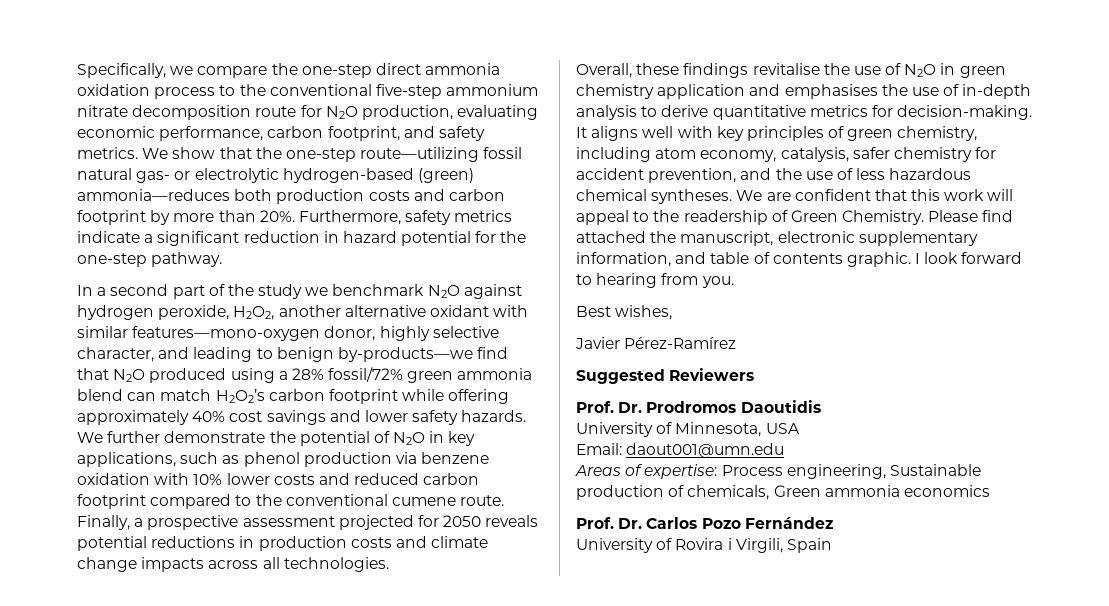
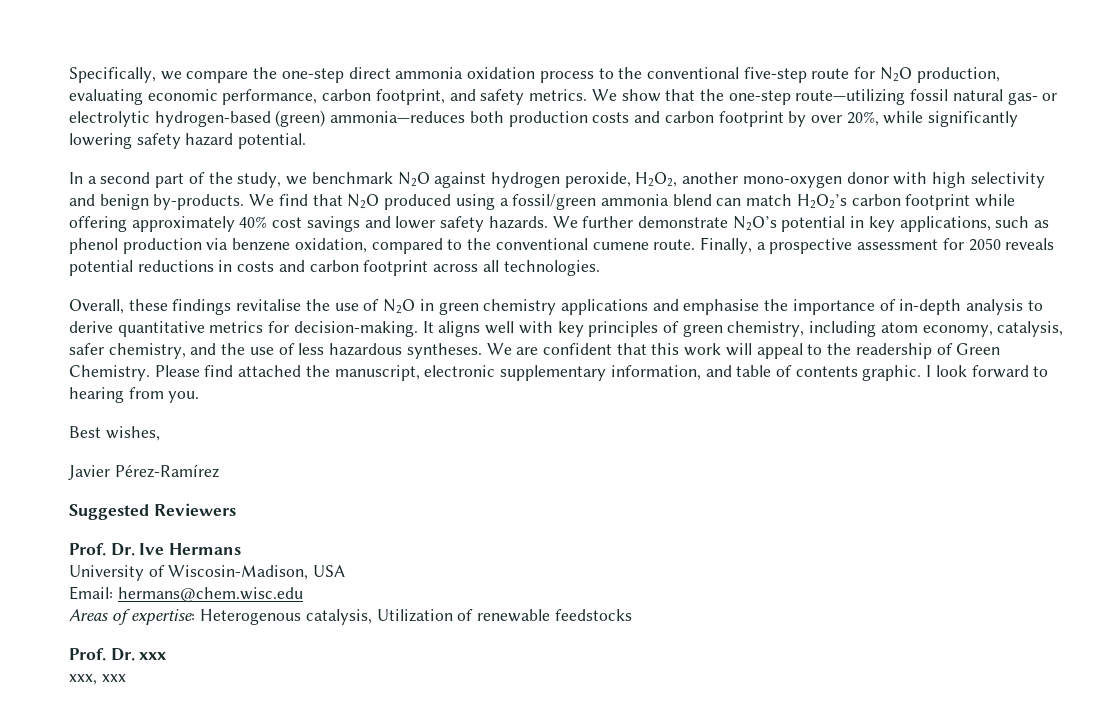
- Specifically, we compare the one-step direct ammonia oxidation process to the conventional five-step ammonium nitrate decomposition route for N2O production, evaluating economic performance, carbon footprint, and safety metrics.
+ Specifically, we compare the one-step direct ammonia oxidation process to the conventional five-step route for N2O production, evaluating economic performance, carbon footprint, and safety metrics.
- We show that the one-step route—utilizing fossil natural gas- or electrolytic hydrogen-based (green) ammonia—reduces both production costs and carbon footprint by more than 20%. Furthermore, safety metrics indicate a significant reduction in hazard potential for the one-step pathway.
+ We show that the one-step route—utilizing fossil natural gas- or electrolytic hydrogen-based (green) ammonia—reduces both production costs and carbon footprint by over 20%, while significantly lowering safety hazard potential.
- In a second part of the study we benchmark N2O against hydrogen peroxide, H2O2, another alternative oxidant with similar features—mono-oxygen donor, highly selective character, and leading to benign by-products—we find that N2O produced using a 28% fossil/72% green ammonia blend can match H2O2’s carbon footprint while offering approximately 40% cost savings and lower safety hazards.
+ In a second part of the study, we benchmark N2O against hydrogen peroxide, H2O2, another mono-oxygen donor with high selectivity and benign by-products. We find that N2O produced using a fossil/green ammonia blend can match H2O2’s carbon footprint while offering approximately 40% cost savings and lower safety hazards.
- We further demonstrate the potential of N2O in key applications, such as phenol production via benzene oxidation with 10% lower costs and reduced carbon footprint compared to the conventional cumene route.
+ We further demonstrate N2O’s potential in key applications, such as phenol production via benzene oxidation, compared to the conventional cumene route.
- Finally, a prospective assessment projected for 2050 reveals potential reductions in production costs and climate change impacts across all technologies.
+ Finally, a prospective assessment for 2050 reveals potential reductions in costs and carbon footprint across all technologies.
- Overall, these findings revitalise the use of N2O in green chemistry application and emphasises the use of in-depth analysis to derive quantitative metrics for decision-making.
+ Overall, these findings revitalise the use of N2O in green chemistry applications and emphasise the importance of in-depth analysis to derive quantitative metrics for decision-making.
- It aligns well with key principles of green chemistry, including atom economy, catalysis, safer chemistry for accident prevention, and the use of less hazardous chemical syntheses.
+ It aligns well with key principles of green chemistry, including atom economy, catalysis, safer chemistry, and the use of less hazardous syntheses.
- Prof. Dr. Prodromos Daoutidis
- University of Minnesota, USA
+ Prof. Dr. Ive Hermans
+ University of Wiscosin-Madison, USA
- Email: daout001@umn.edu
+ Email: hermans@chem.wisc.edu
- Areas of expertise: Process engineering, Sustainable production of chemicals, Green ammonia economics
- Prof. Dr. Carlos Pozo Fernández
- University of Rovira i Virgili, Spain
+ Areas of expertise: Heterogenous catalysis, Utilization of renewable feedstocks
+ Prof. Dr. xxx
+ xxx, xxx

